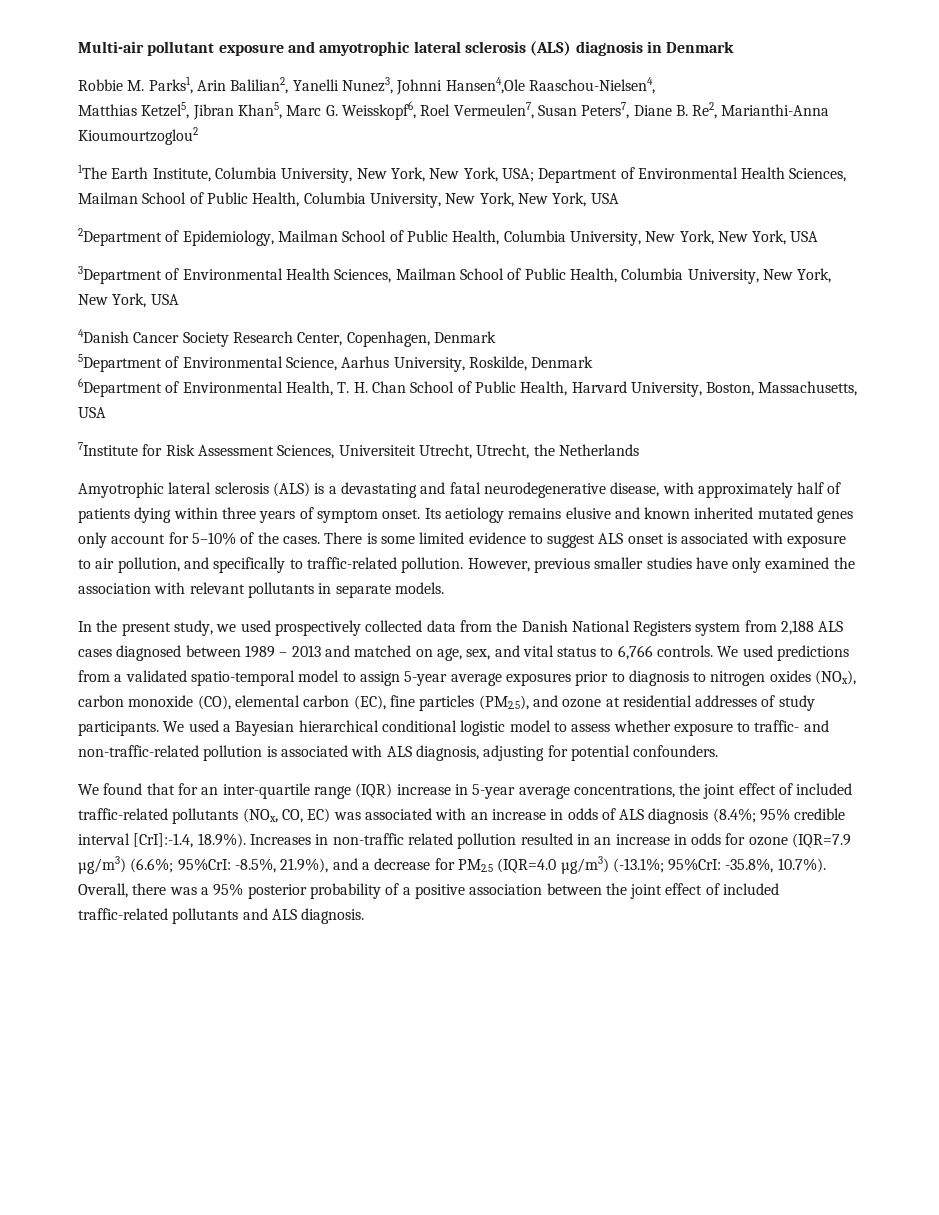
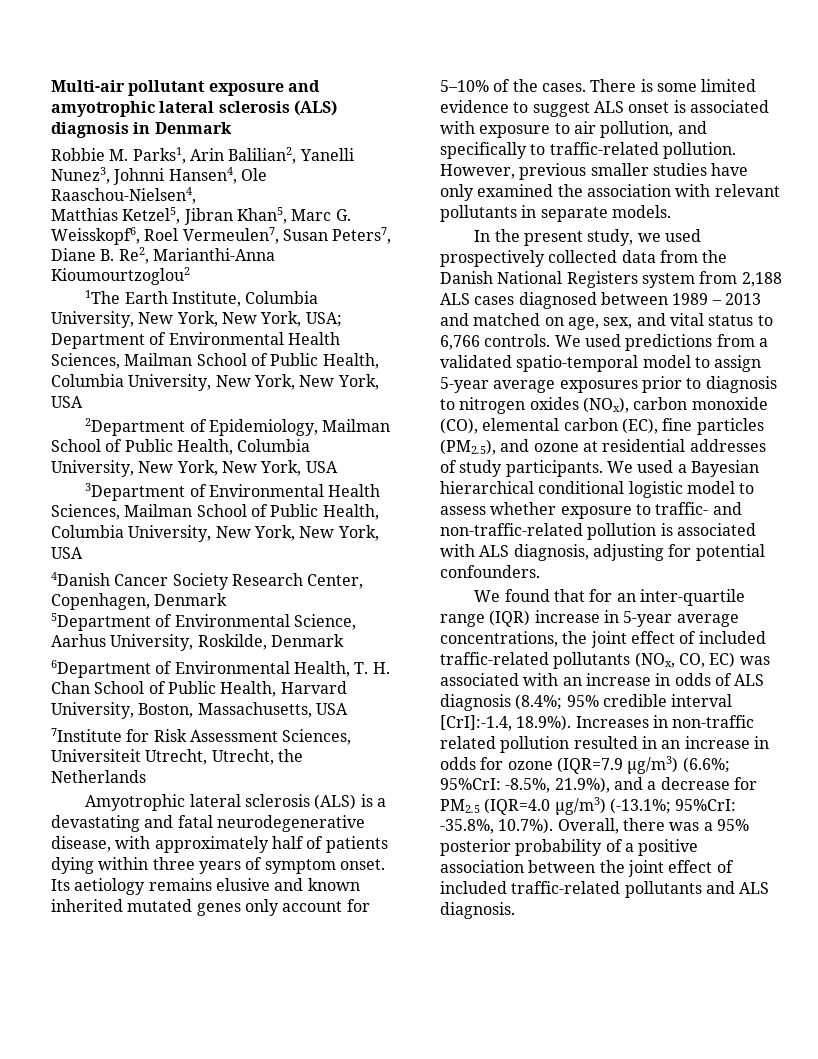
- Robbie M. Parks1, Arin Balilian2, Yanelli Nunez3, Johnni Hansen4,Ole Raaschou-Nielsen4,
+ Robbie M. Parks1, Arin Balilian2, Yanelli Nunez3, Johnni Hansen4, Ole Raaschou-Nielsen4,

